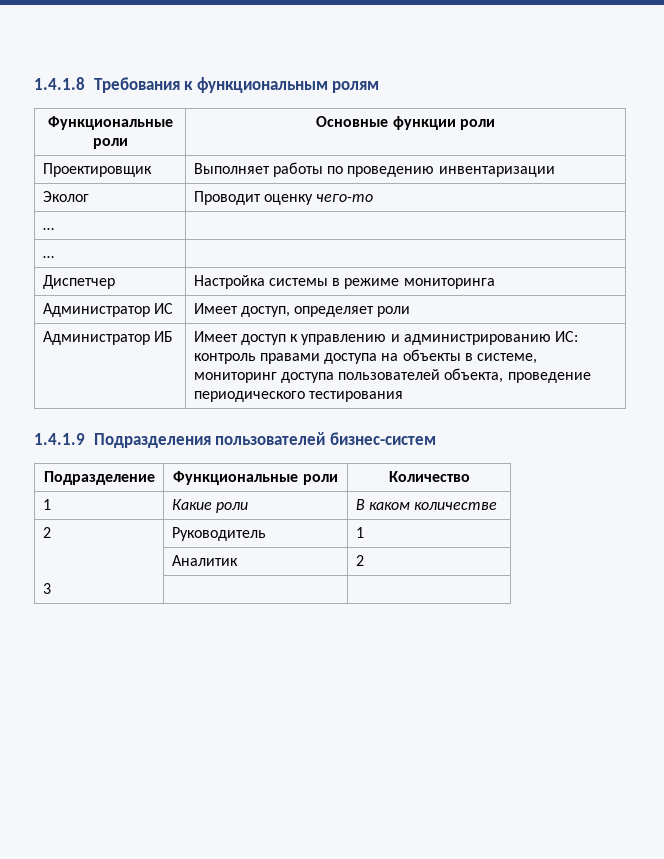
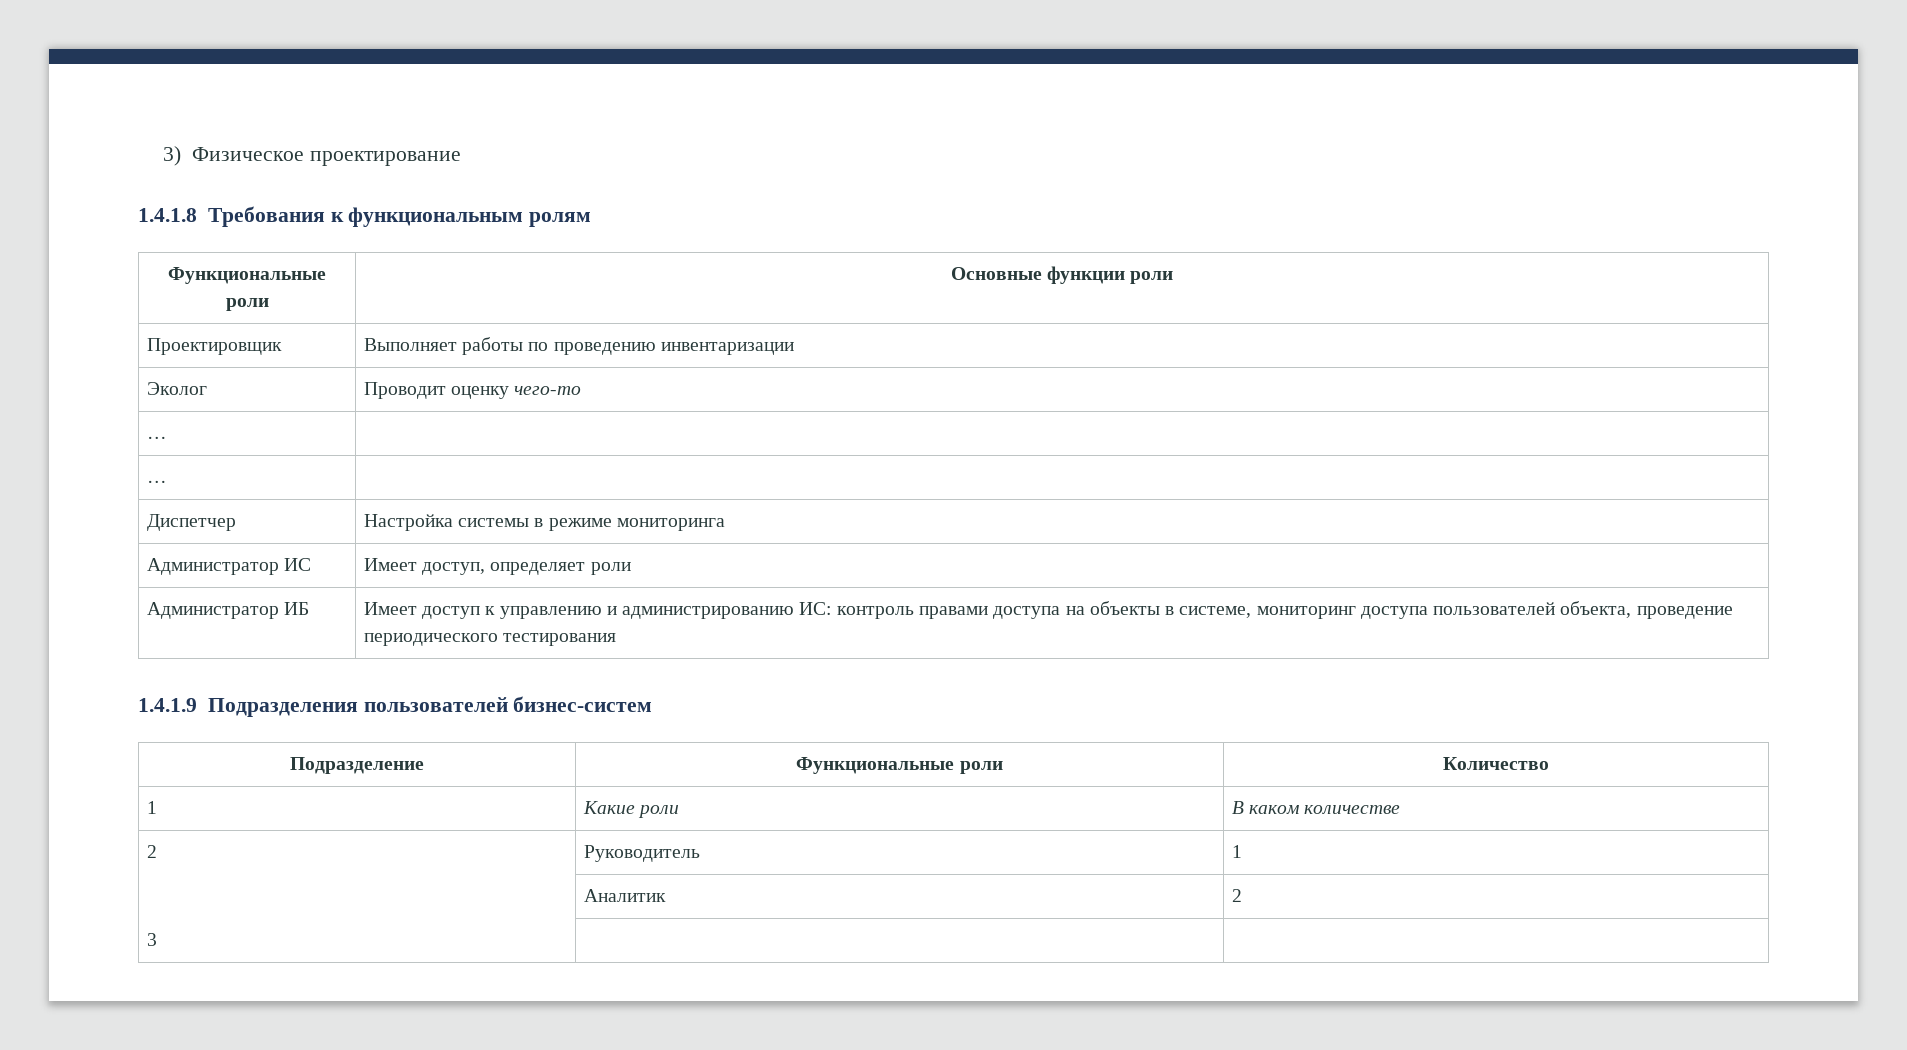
+ 3) Физическое проектирование

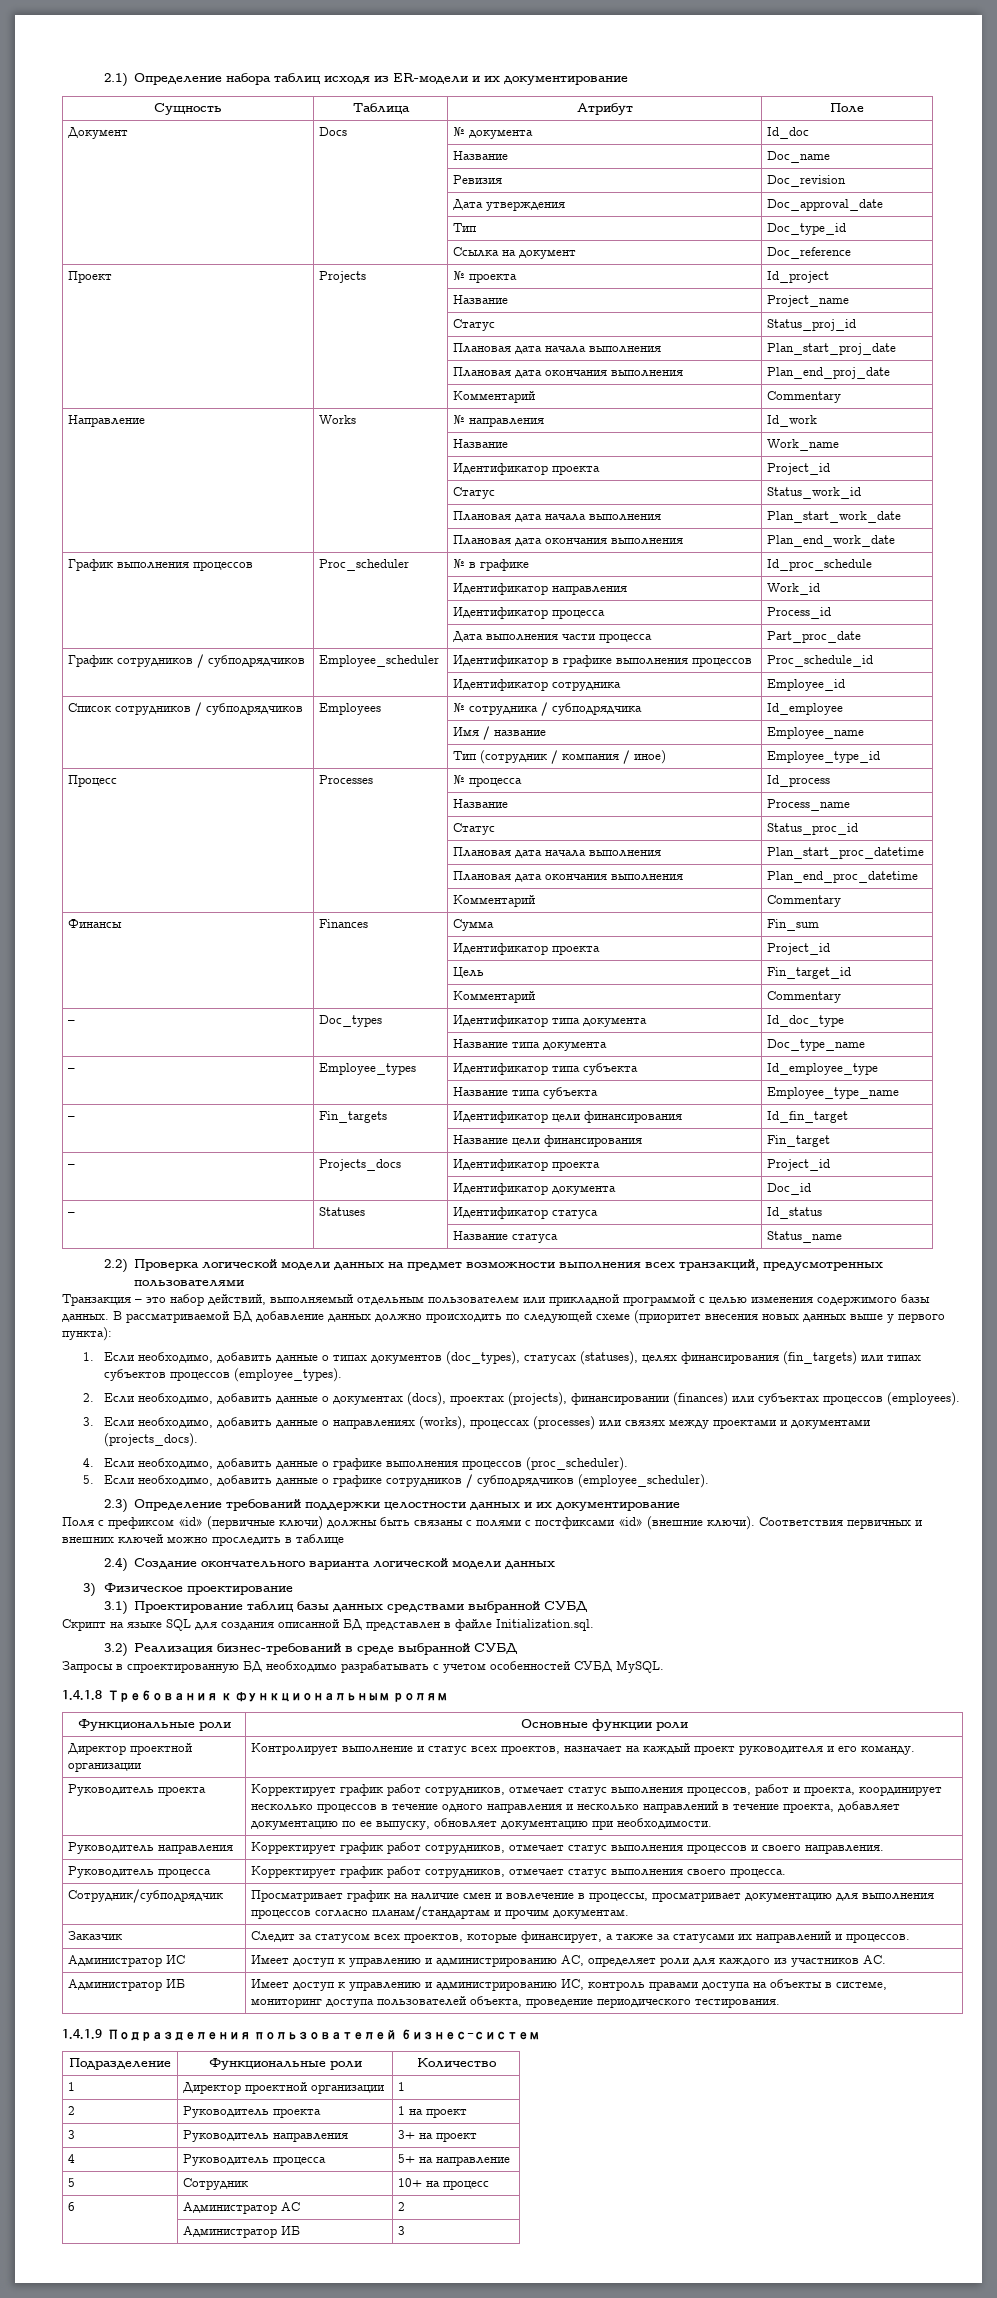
+ 2.1) Определение набора таблиц исходя из ER-модели и их документирование
+ Сущность | Таблица | Атрибут | Поле
+ Документ | Docs | № документа | Id_doc
+ | | Название | Doc_name
+ | | Ревизия | Doc_revision
+ | | Дата утверждения | Doc_approval_date
+ | | Тип | Doc_type_id
+ | | Ссылка на документ | Doc_reference
+ Проект | Projects | № проекта | Id_project
+ | | Название | Project_name
+ | | Статус | Status_proj_id
+ | | Плановая дата начала выполнения | Plan_start_proj_date
+ | | Плановая дата окончания выполнения | Plan_end_proj_date
+ | | Комментарий | Commentary
+ Направление | Works | № направления | Id_work
+ | | Название | Work_name
+ | | Идентификатор проекта | Project_id
+ | | Статус | Status_work_id
+ | | Плановая дата начала выполнения | Plan_start_work_date
+ | | Плановая дата окончания выполнения | Plan_end_work_date
+ График выполнения процессов | Proc_scheduler | № в графике | Id_proc_schedule
+ | | Идентификатор направления | Work_id
+ | | Идентификатор процесса | Process_id
+ | | Дата выполнения части процесса | Part_proc_date
+ График сотрудников / субподрядчиков | Employee_scheduler | Идентификатор в графике выполнения процессов | Proc_schedule_id
+ | | Идентификатор сотрудника | Employee_id
+ Список сотрудников / субподрядчиков | Employees | № сотрудника / субподрядчика | Id_employee
+ | | Имя / название | Employee_name
+ | | Тип (сотрудник / компания / иное) | Employee_type_id
+ Процесс | Processes | № процесса | Id_process
+ | | Название | Process_name
+ | | Статус | Status_proc_id
+ | | Плановая дата начала выполнения | Plan_start_proc_datetime
+ | | Плановая дата окончания выполнения | Plan_end_proc_datetime
+ | | Комментарий | Commentary
+ Финансы | Finances | Сумма | Fin_sum
+ | | Идентификатор проекта | Project_id
+ | | Цель | Fin_target_id
+ | | Комментарий | Commentary
+ – | Doc_types | Идентификатор типа документа | Id_doc_type
+ | | Название типа документа | Doc_type_name
+ – | Employee_types | Идентификатор типа субъекта | Id_employee_type
+ | | Название типа субъекта | Employee_type_name
+ – | Fin_targets | Идентификатор цели финансирования | Id_fin_target
+ | | Название цели финансирования | Fin_target
+ – | Projects_docs | Идентификатор проекта | Project_id
+ | | Идентификатор документа | Doc_id
+ – | Statuses | Идентификатор статуса | Id_status
+ | | Название статуса | Status_name
+ 2.2) Проверка логической модели данных на предмет возможности выполнения всех транзакций, предусмотренных пользователями
+ Транзакция – это набор действий, выполняемый отдельным пользователем или прикладной программой с целью изменения содержимого базы данных. В рассматриваемой БД добавление данных должно происходить по следующей схеме (приоритет внесения новых данных выше у первого пункта):
+ 1. Если необходимо, добавить данные о типах документов (doc_types), статусах (statuses), целях финансирования (fin_targets) или типах субъектов процессов (employee_types).
+ 2. Если необходимо, добавить данные о документах (docs), проектах (projects), финансировании (finances) или субъектах процессов (employees).
+ 3. Если необходимо, добавить данные о направлениях (works), процессах (processes) или связях между проектами и документами (projects_docs).
+ 4. Если необходимо, добавить данные о графике выполнения процессов (proc_scheduler).
+ 5. Если необходимо, добавить данные о графике сотрудников / субподрядчиков (employee_scheduler).
+ 2.3) Определение требований поддержки целостности данных и их документирование
+ Поля с префиксом «id» (первичные ключи) должны быть связаны с полями с постфиксами «id» (внешние ключи). Соответствия первичных и внешних ключей можно проследить в таблице
+ 2.4) Создание окончательного варианта логической модели данных
  3) Физическое проектирование
+ 3.1) Проектирование таблиц базы данных средствами выбранной СУБД
+ Скрипт на языке SQL для создания описанной БД представлен в файле Initialization.sql.
+ 3.2) Реализация бизнес-требований в среде выбранной СУБД
+ Запросы в спроектированную БД необходимо разрабатывать с учетом особенностей СУБД MySQL.
- Проектировщик | Выполняет работы по проведению инвентаризации
- Эколог | Проводит оценку чего-то
- … |
- … |
- Диспетчер | Настройка системы в режиме мониторинга
- Администратор ИС | Имеет доступ, определяет роли
+ Директор проектной организации | Контролирует выполнение и статус всех проектов, назначает на каждый проект руководителя и его команду.
+ Руководитель проекта | Корректирует график работ сотрудников, отмечает статус выполнения процессов, работ и проекта, координирует несколько процессов в течение одного направления и несколько направлений в течение проекта, добавляет документацию по ее выпуску, обновляет документацию при необходимости.
+ Руководитель направления | Корректирует график работ сотрудников, отмечает статус выполнения процессов и своего направления.
+ Руководитель процесса | Корректирует график работ сотрудников, отмечает статус выполнения своего процесса.
+ Сотрудник/субподрядчик | Просматривает график на наличие смен и вовлечение в процессы, просматривает документацию для выполнения процессов согласно планам/стандартам и прочим документам.
+ Заказчик | Следит за статусом всех проектов, которые финансирует, а также за статусами их направлений и процессов.
+ Администратор ИС | Имеет доступ к управлению и администрированию АС, определяет роли для каждого из участников АС.
- Администратор ИБ | Имеет доступ к управлению и администрированию ИС: контроль правами доступа на объекты в системе, мониторинг доступа пользователей объекта, проведение периодического тестирования
+ Администратор ИБ | Имеет доступ к управлению и администрированию ИС, контроль правами доступа на объекты в системе, мониторинг доступа пользователей объекта, проведение периодического тестирования.
- 1 | Какие роли | В каком количестве
+ 1 | Директор проектной организации | 1
- 2 | Руководитель | 1
- | Аналитик | 2
+ 2 | Руководитель проекта | 1 на проект
+ 3 | Руководитель направления | 3+ на проект
+ 4 | Руководитель процесса | 5+ на направление
+ 5 | Сотрудник | 10+ на процесс
+ 6 | Администратор АС | 2
- 3 | |
+ | Администратор ИБ | 3

